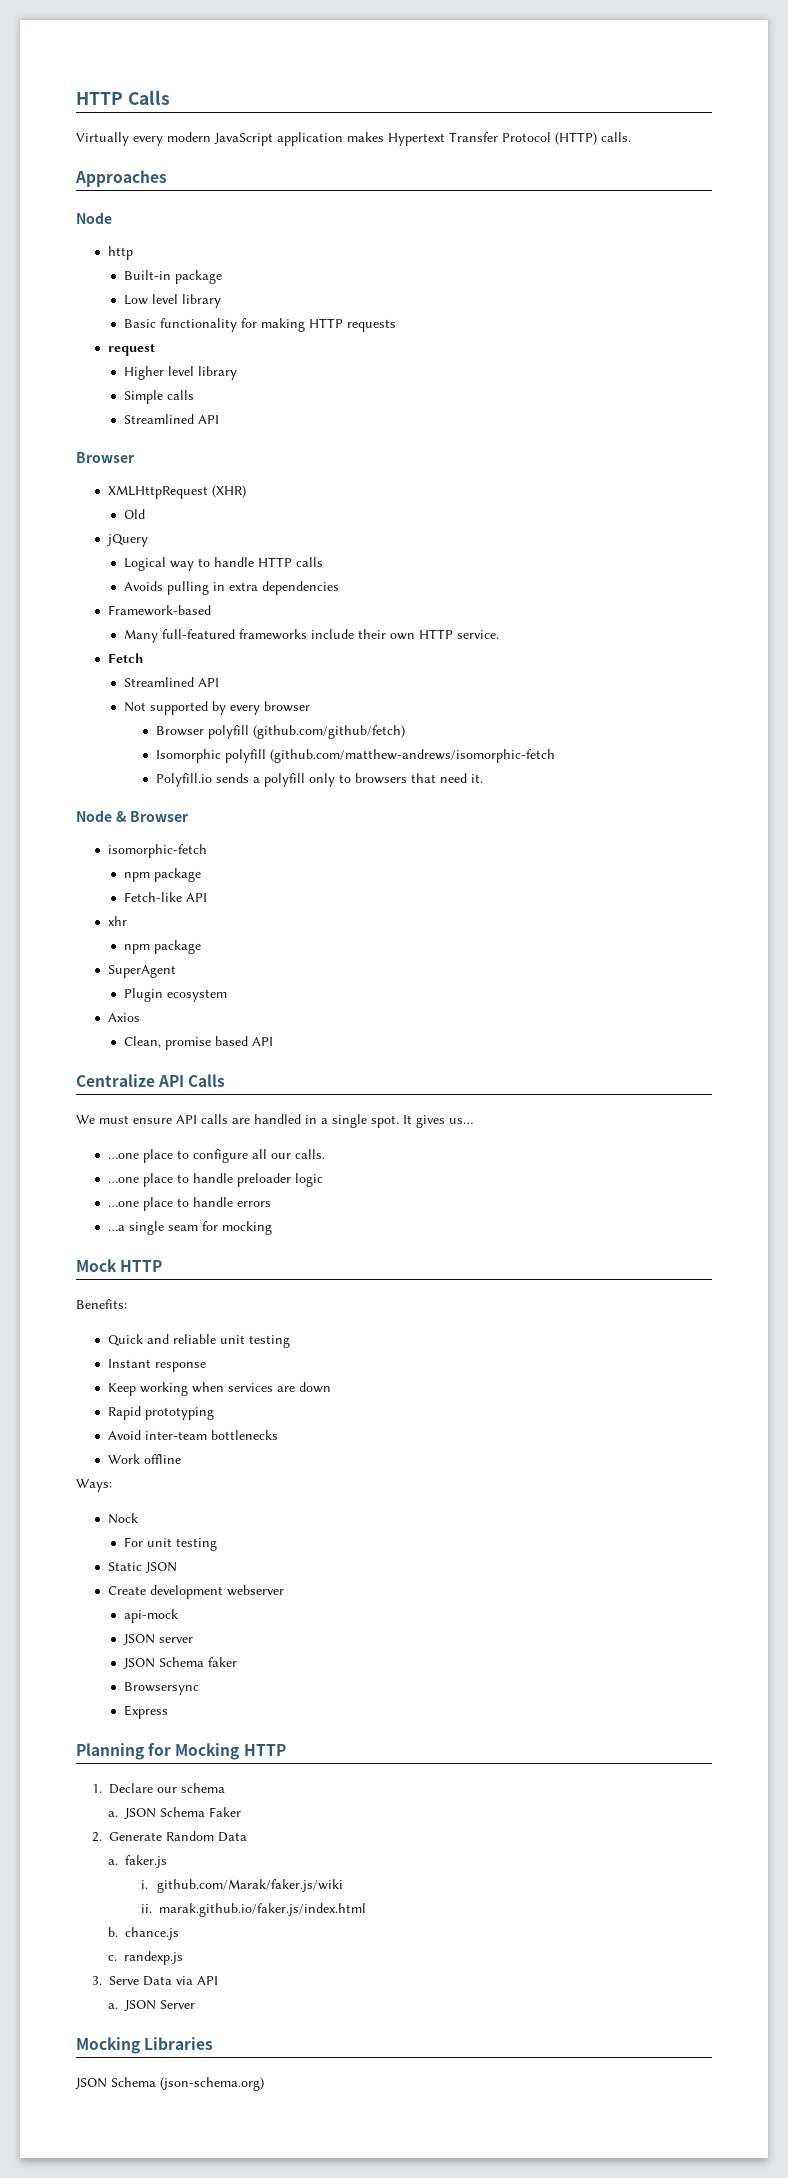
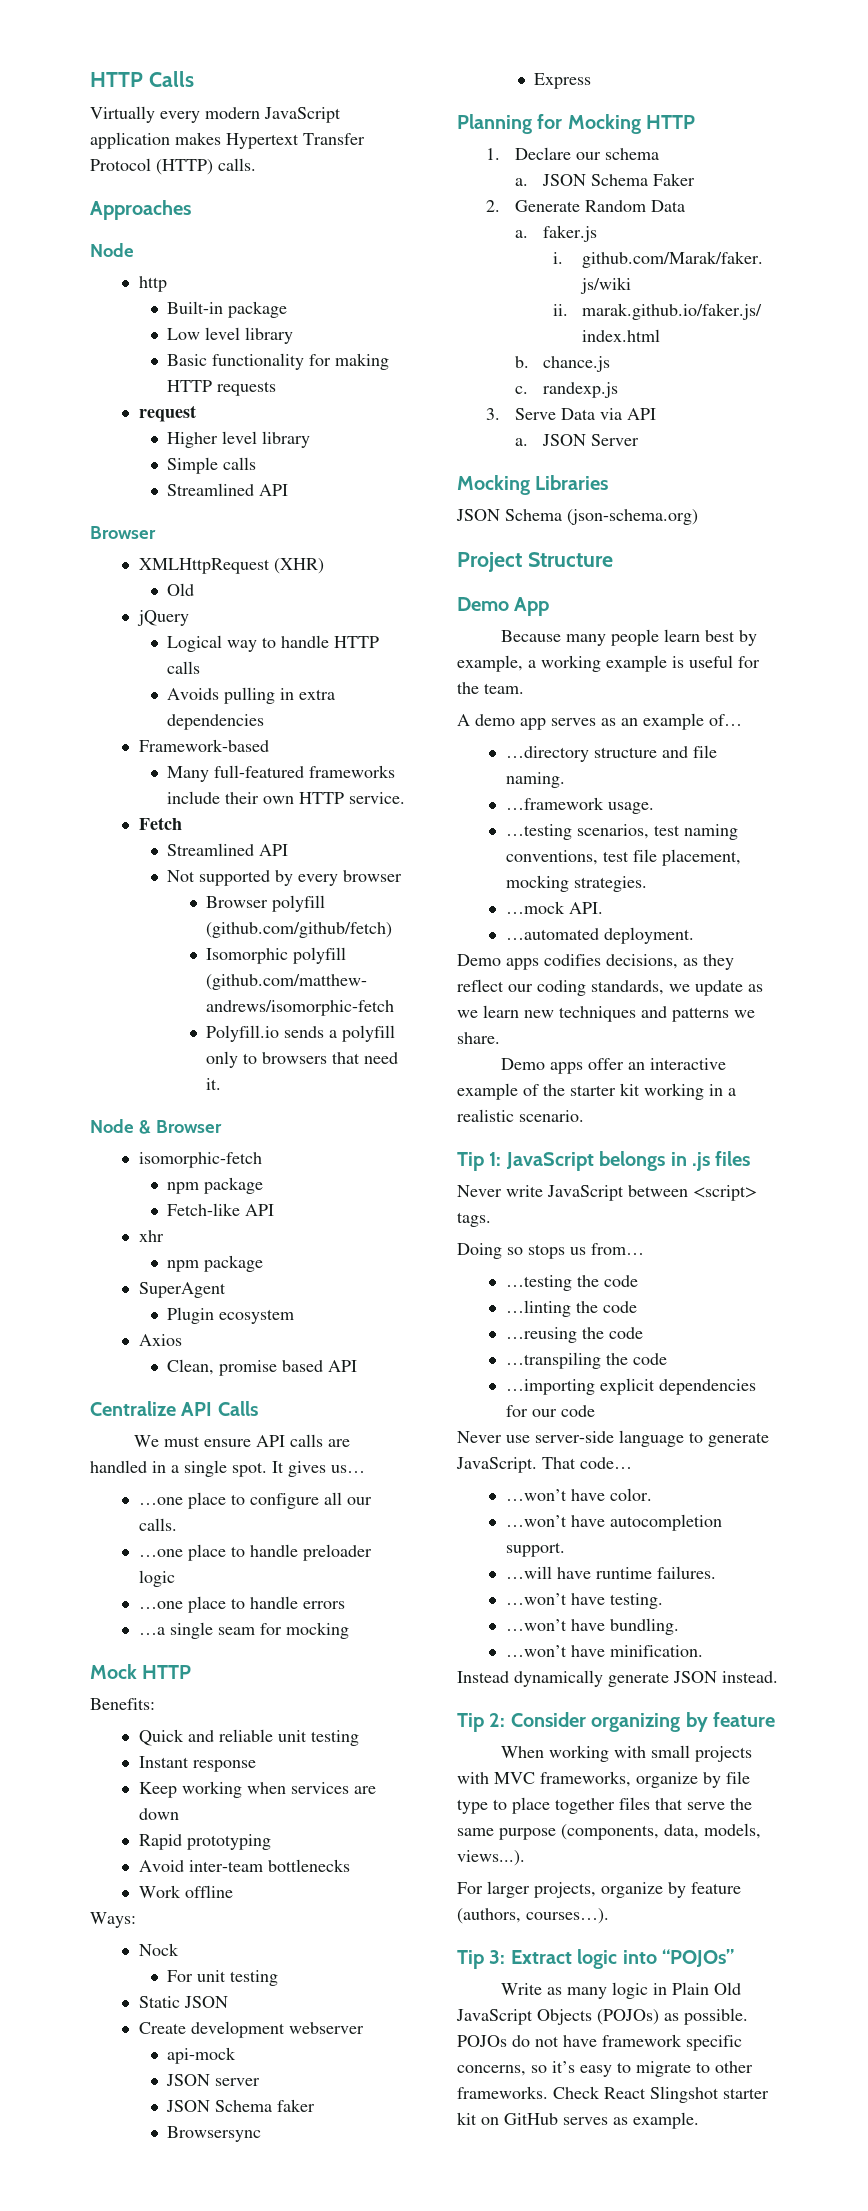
+ Project Structure
+ Demo App
+ Because many people learn best by example, a working example is useful for the team.
+ A demo app serves as an example of…
+ …directory structure and file naming.
+ …framework usage.
+ …testing scenarios, test naming conventions, test file placement, mocking strategies.
+ …mock API.
+ …automated deployment.
+ Demo apps codifies decisions, as they reflect our coding standards, we update as we learn new techniques and patterns we share.
+ Demo apps offer an interactive example of the starter kit working in a realistic scenario.
+ Tip 1: JavaScript belongs in .js files
+ Never write JavaScript between <script> tags.
+ Doing so stops us from…
+ …testing the code
+ …linting the code
+ …reusing the code
+ …transpiling the code
+ …importing explicit dependencies for our code
+ Never use server-side language to generate JavaScript. That code…
+ …won’t have color.
+ …won’t have autocompletion support.
+ …will have runtime failures.
+ …won’t have testing.
+ …won’t have bundling.
+ …won’t have minification.
+ Instead dynamically generate JSON instead.
+ Tip 2: Consider organizing by feature
+ When working with small projects with MVC frameworks, organize by file type to place together files that serve the same purpose (components, data, models, views...).
+ For larger projects, organize by feature (authors, courses…).
+ Tip 3: Extract logic into “POJOs”
+ Write as many logic in Plain Old JavaScript Objects (POJOs) as possible. POJOs do not have framework specific concerns, so it’s easy to migrate to other frameworks. Check React Slingshot starter kit on GitHub serves as example.

